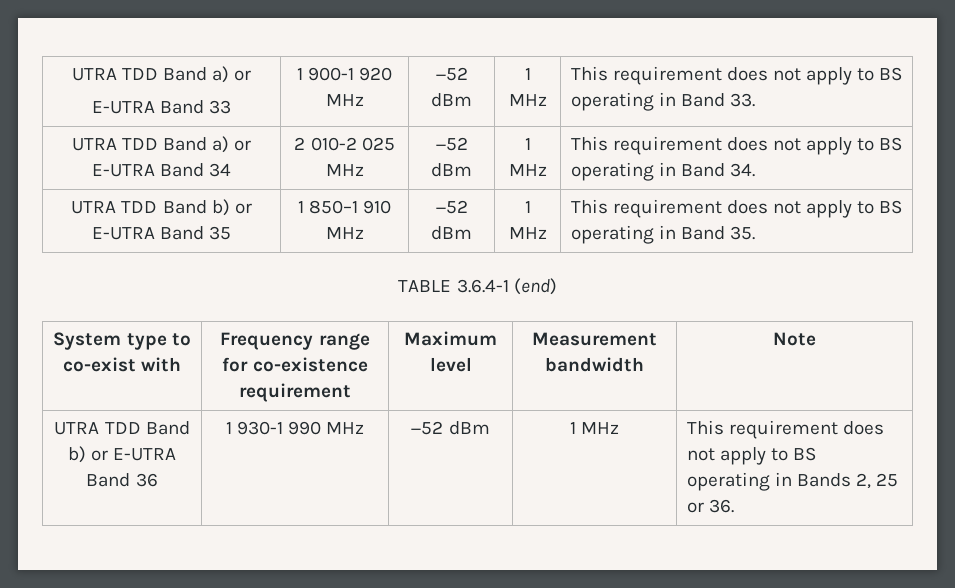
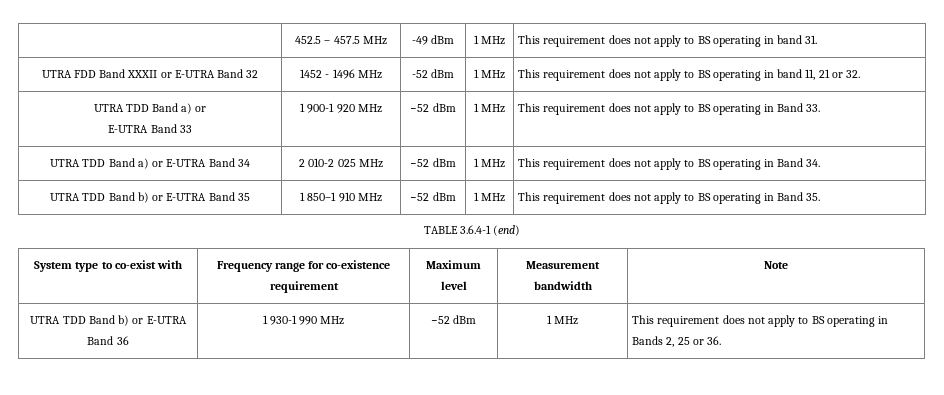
+ | 452.5 – 457.5 MHz | -49 dBm | 1 MHz | This requirement does not apply to BS operating in band 31.
+ UTRA FDD Band XXXII or E-UTRA Band 32 | 1452 - 1496 MHz | -52 dBm | 1 MHz | This requirement does not apply to BS operating in band 11, 21 or 32.

